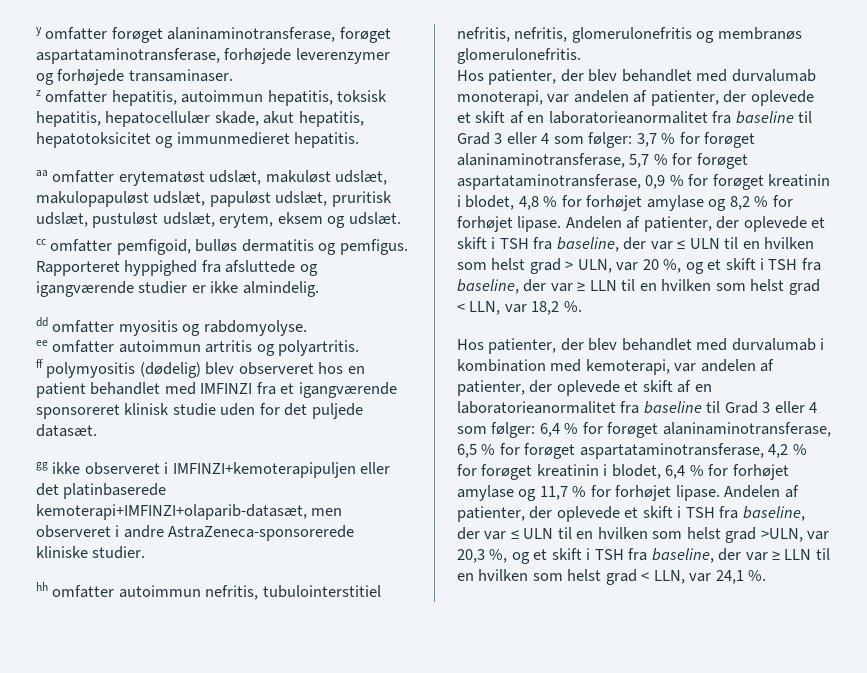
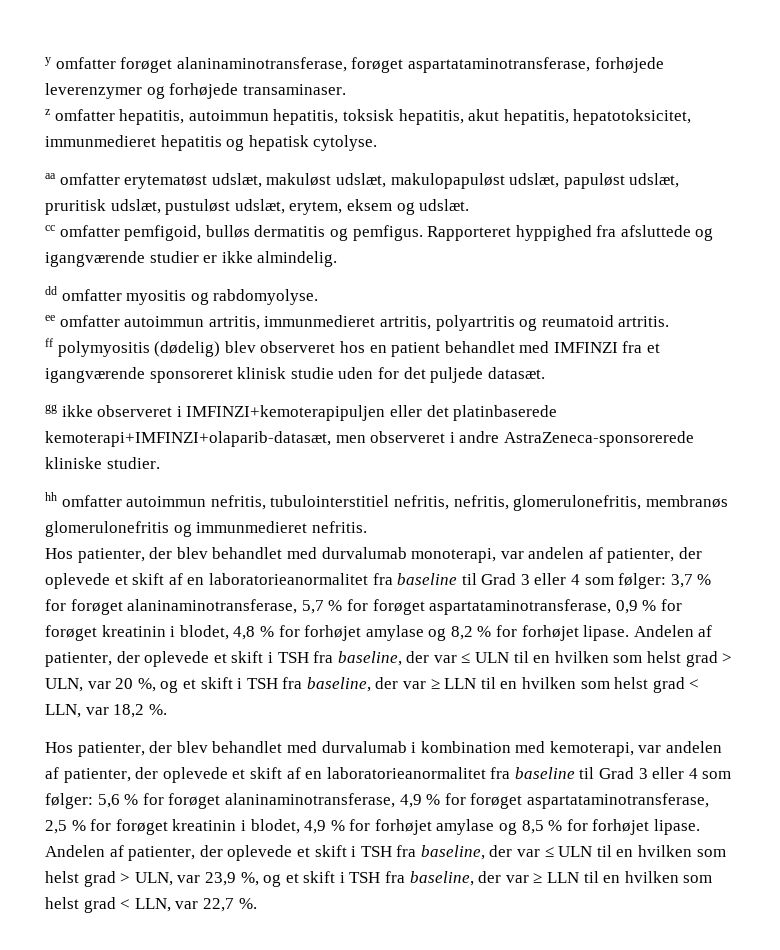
- z omfatter hepatitis, autoimmun hepatitis, toksisk hepatitis, hepatocellulær skade, akut hepatitis, hepatotoksicitet og immunmedieret hepatitis.
+ z omfatter hepatitis, autoimmun hepatitis, toksisk hepatitis, akut hepatitis, hepatotoksicitet, immunmedieret hepatitis og hepatisk cytolyse.
- ee omfatter autoimmun artritis og polyartritis.
+ ee omfatter autoimmun artritis, immunmedieret artritis, polyartritis og reumatoid artritis.
- hh omfatter autoimmun nefritis, tubulointerstitiel nefritis, nefritis, glomerulonefritis og membranøs glomerulonefritis.
+ hh omfatter autoimmun nefritis, tubulointerstitiel nefritis, nefritis, glomerulonefritis, membranøs glomerulonefritis og immunmedieret nefritis.
- Hos patienter, der blev behandlet med durvalumab i kombination med kemoterapi, var andelen af patienter, der oplevede et skift af en laboratorieanormalitet fra baseline til Grad 3 eller 4 som følger: 6,4 % for forøget alaninaminotransferase, 6,5 % for forøget aspartataminotransferase, 4,2 % for forøget kreatinin i blodet, 6,4 % for forhøjet amylase og 11,7 % for forhøjet lipase.
+ Hos patienter, der blev behandlet med durvalumab i kombination med kemoterapi, var andelen af patienter, der oplevede et skift af en laboratorieanormalitet fra baseline til Grad 3 eller 4 som følger: 5,6 % for forøget alaninaminotransferase, 4,9 % for forøget aspartataminotransferase, 2,5 % for forøget kreatinin i blodet, 4,9 % for forhøjet amylase og 8,5 % for forhøjet lipase.
- Andelen af patienter, der oplevede et skift i TSH fra baseline, der var ≤ ULN til en hvilken som helst grad >ULN, var 20,3 %, og et skift i TSH fra baseline, der var ≥ LLN til en hvilken som helst grad < LLN, var 24,1 %.
+ Andelen af patienter, der oplevede et skift i TSH fra baseline, der var ≤ ULN til en hvilken som helst grad > ULN, var 23,9 %, og et skift i TSH fra baseline, der var ≥ LLN til en hvilken som helst grad < LLN, var 22,7 %.

